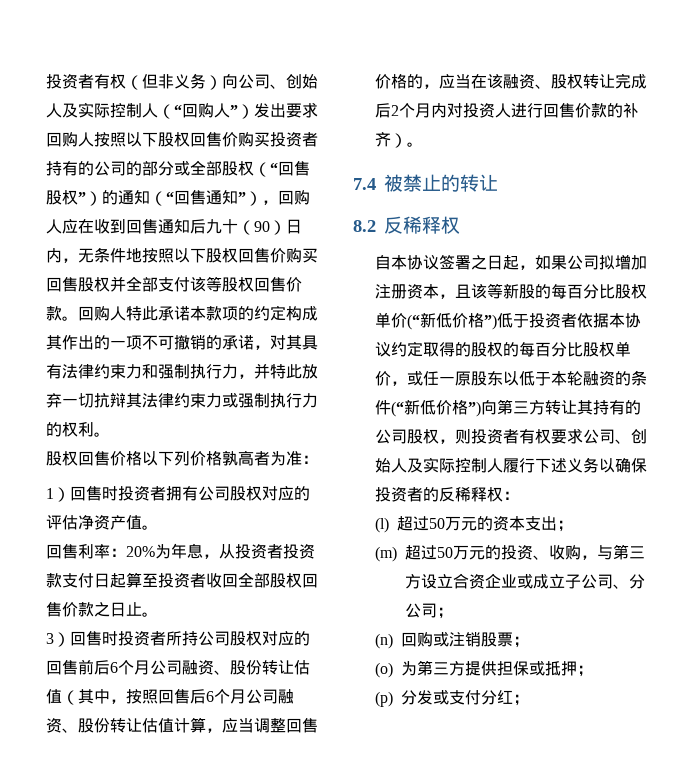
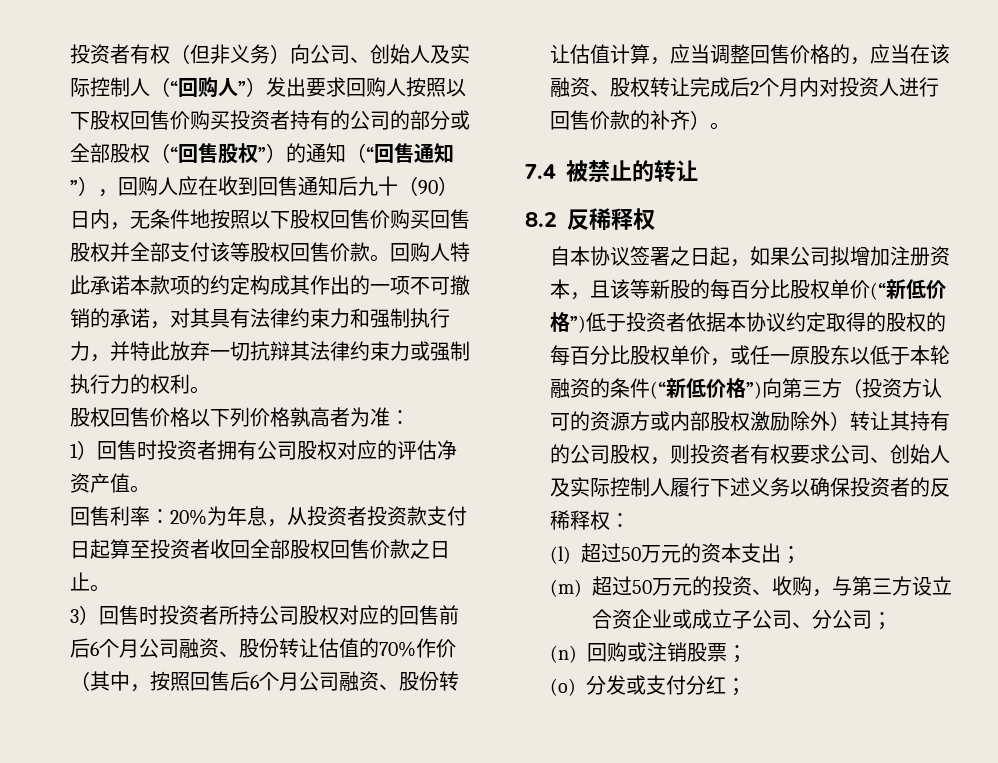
- 3）回售时投资者所持公司股权对应的回售前后6个月公司融资、股份转让估值（其中，按照回售后6个月公司融资、股份转让估值计算，应当调整回售价格的，应当在该融资、股权转让完成后2个月内对投资人进行回售价款的补齐）。
+ 3）回售时投资者所持公司股权对应的回售前后6个月公司融资、股份转让估值的70%作价（其中，按照回售后6个月公司融资、股份转让估值计算，应当调整回售价格的，应当在该融资、股权转让完成后2个月内对投资人进行回售价款的补齐）。
- 自本协议签署之日起，如果公司拟增加注册资本，且该等新股的每百分比股权单价(“新低价格”)低于投资者依据本协议约定取得的股权的每百分比股权单价，或任一原股东以低于本轮融资的条件(“新低价格”)向第三方转让其持有的公司股权，则投资者有权要求公司、创始人及实际控制人履行下述义务以确保投资者的反稀释权：
+ 自本协议签署之日起，如果公司拟增加注册资本，且该等新股的每百分比股权单价(“新低价格”)低于投资者依据本协议约定取得的股权的每百分比股权单价，或任一原股东以低于本轮融资的条件(“新低价格”)向第三方（投资方认可的资源方或内部股权激励除外）转让其持有的公司股权，则投资者有权要求公司、创始人及实际控制人履行下述义务以确保投资者的反稀释权：
- (o)为第三方提供担保或抵押；
- (p)分发或支付分红；
+ (o)分发或支付分红；

